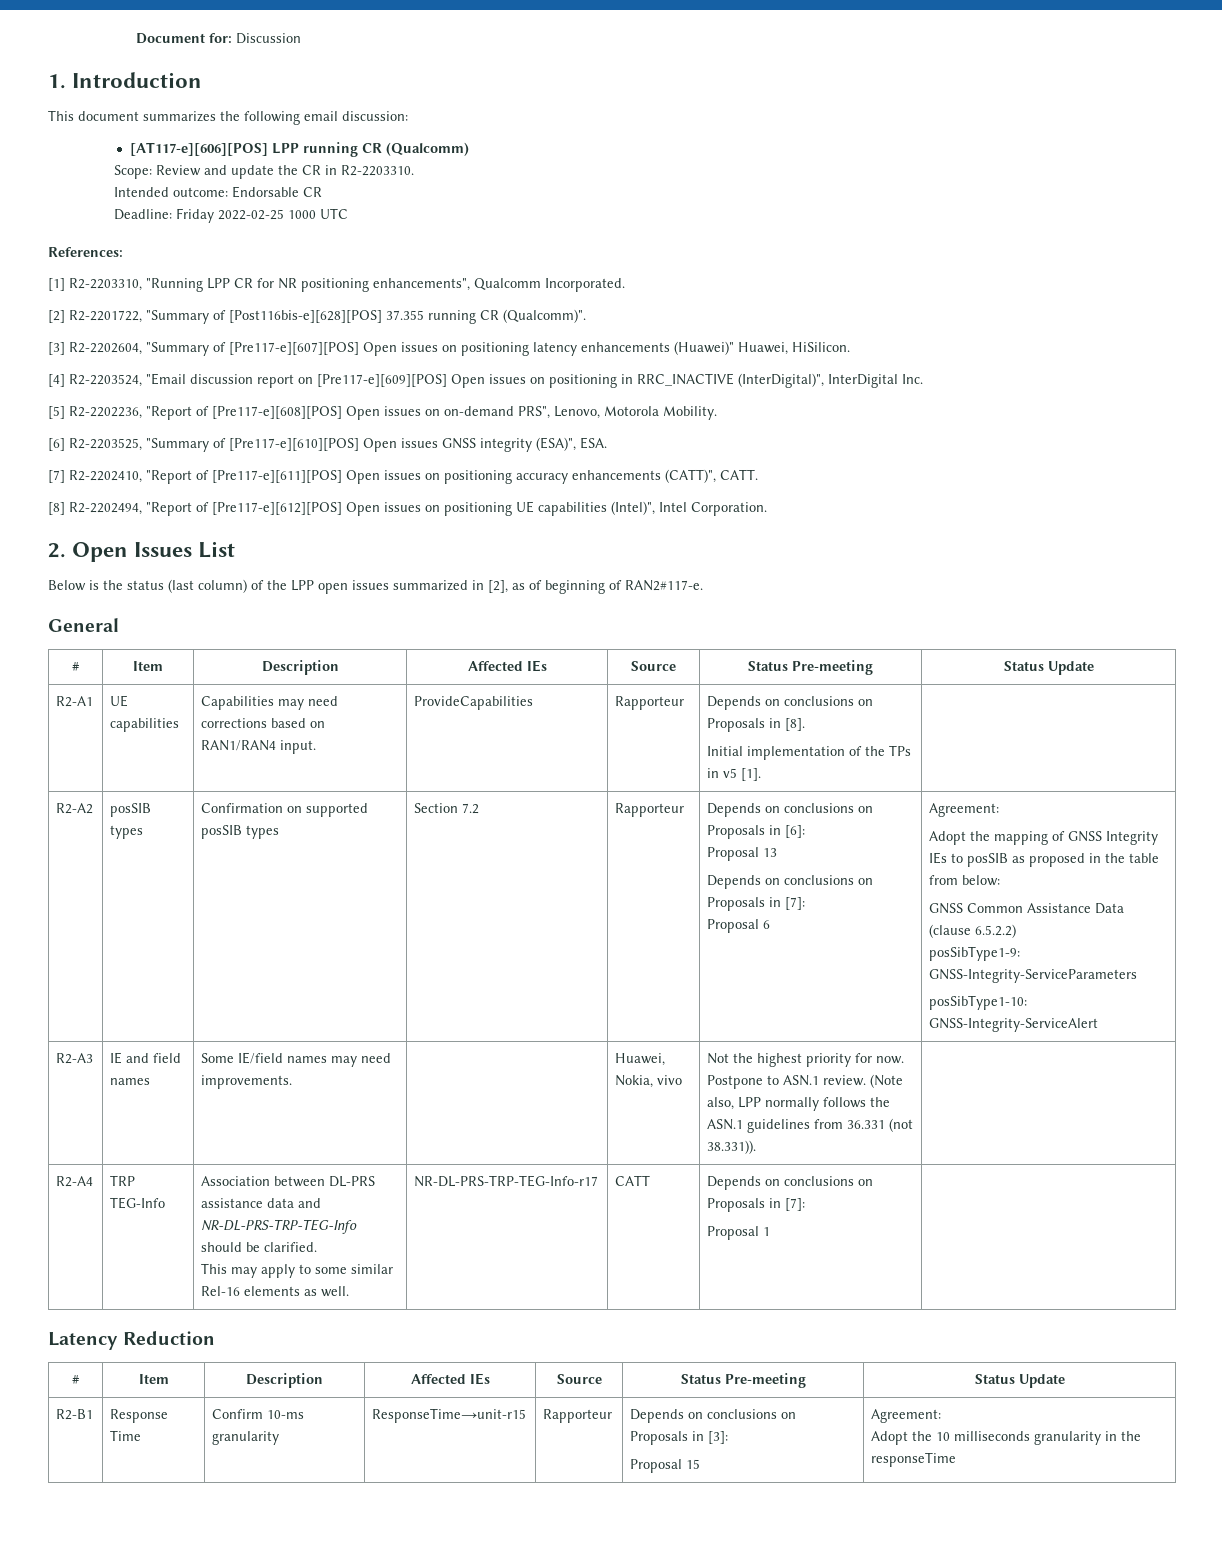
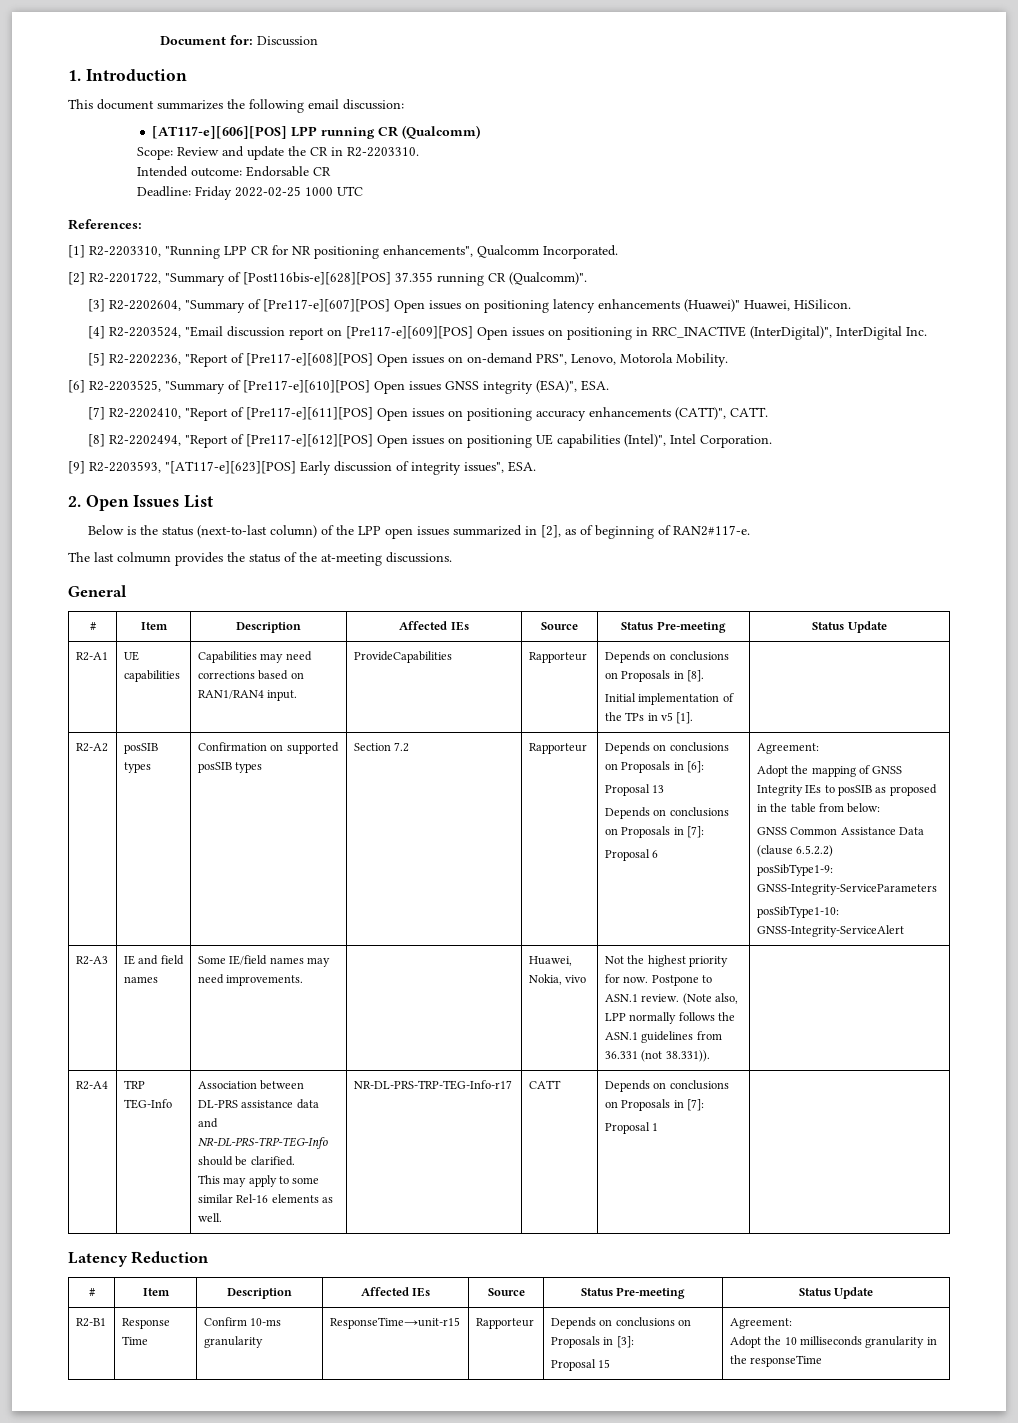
+ [9] R2-2203593, "[AT117-e][623][POS] Early discussion of integrity issues", ESA.
- Below is the status (last column) of the LPP open issues summarized in [2], as of beginning of RAN2#117-e.
+ Below is the status (next-to-last column) of the LPP open issues summarized in [2], as of beginning of RAN2#117-e.
+ The last colmumn provides the status of the at-meeting discussions.

